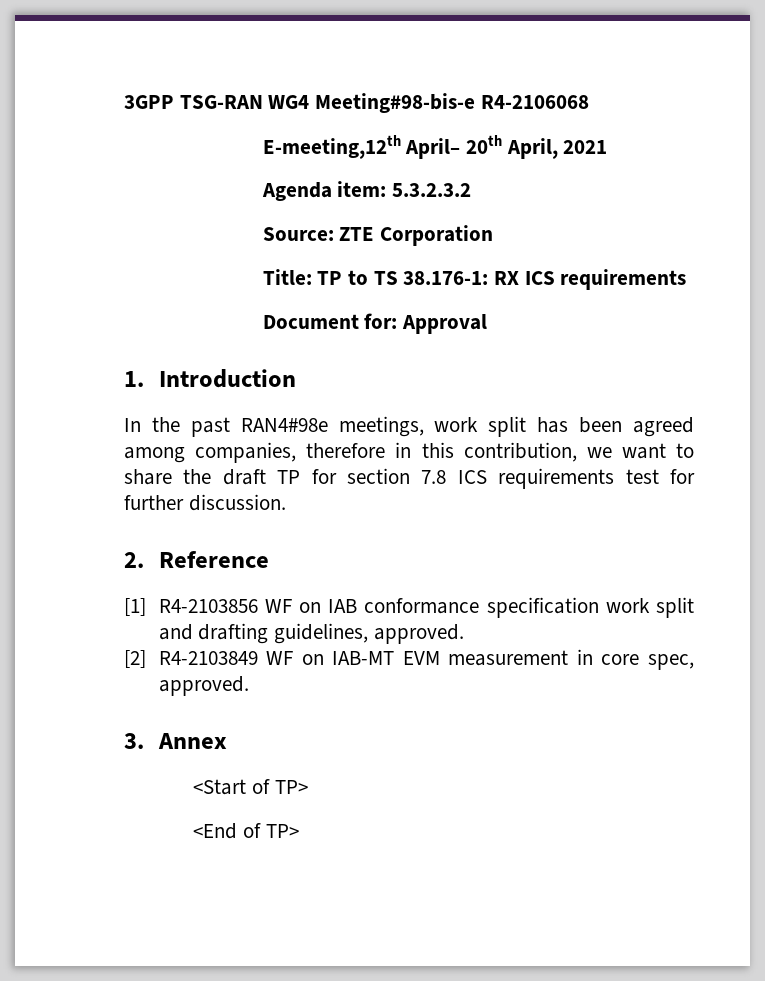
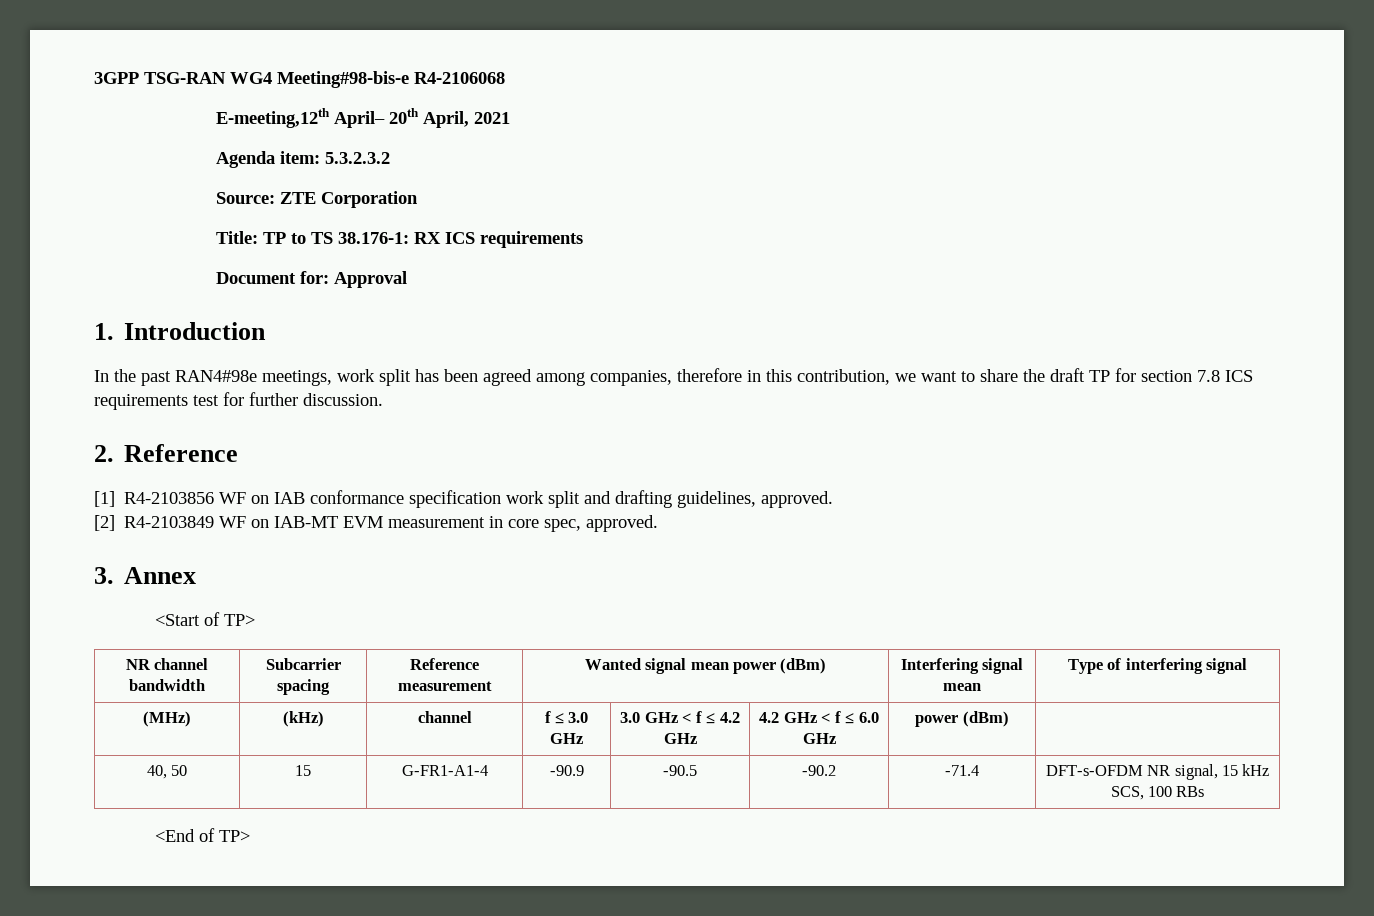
+ NR channel bandwidth | Subcarrier spacing | Reference measurement | Wanted signal mean power (dBm) | Interfering signal mean | Type of interfering signal
+ (MHz) | (kHz) | channel | f ≤ 3.0 GHz | 3.0 GHz < f ≤ 4.2 GHz | 4.2 GHz < f ≤ 6.0 GHz | power (dBm) |
+ 40, 50 | 15 | G-FR1-A1-4 | -90.9 | -90.5 | -90.2 | -71.4 | DFT-s-OFDM NR signal, 15 kHz SCS, 100 RBs

